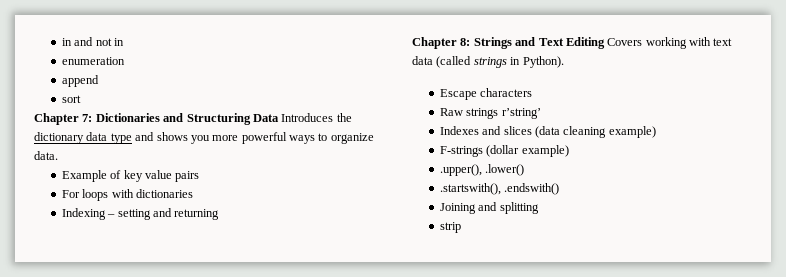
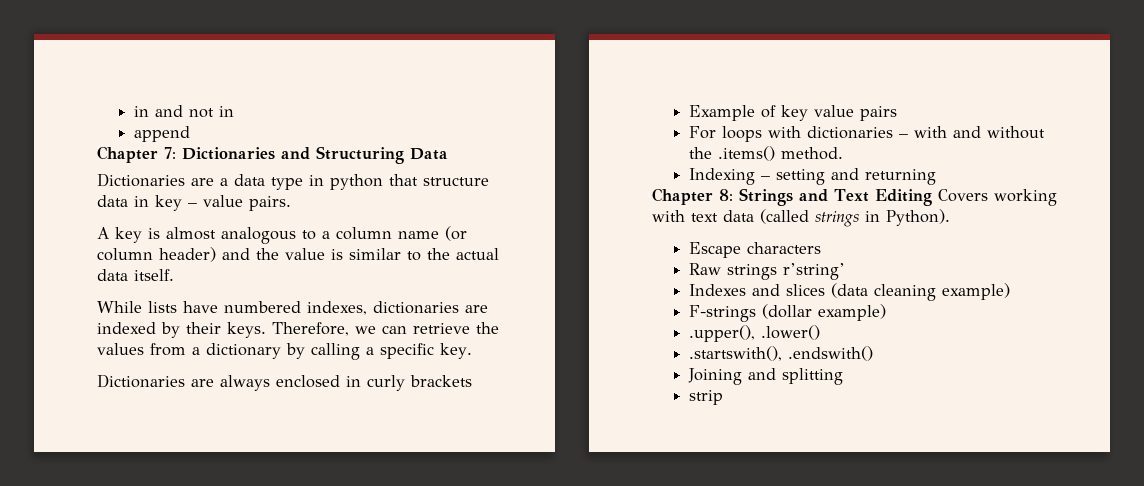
- enumeration
- sort
- Chapter 7: Dictionaries and Structuring Data Introduces the dictionary data type and shows you more powerful ways to organize data.
+ Chapter 7: Dictionaries and Structuring Data
+ Dictionaries are a data type in python that structure data in key – value pairs.
+ A key is almost analogous to a column name (or column header) and the value is similar to the actual data itself.
+ While lists have numbered indexes, dictionaries are indexed by their keys. Therefore, we can retrieve the values from a dictionary by calling a specific key.
+ Dictionaries are always enclosed in curly brackets
- For loops with dictionaries
+ For loops with dictionaries – with and without the .items() method.

